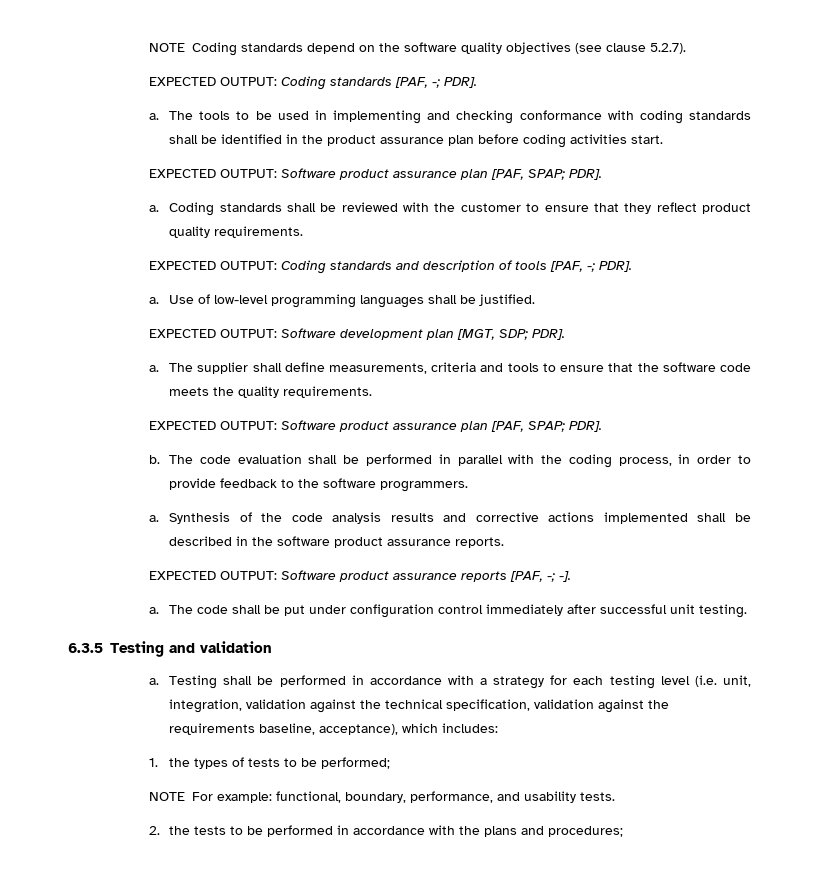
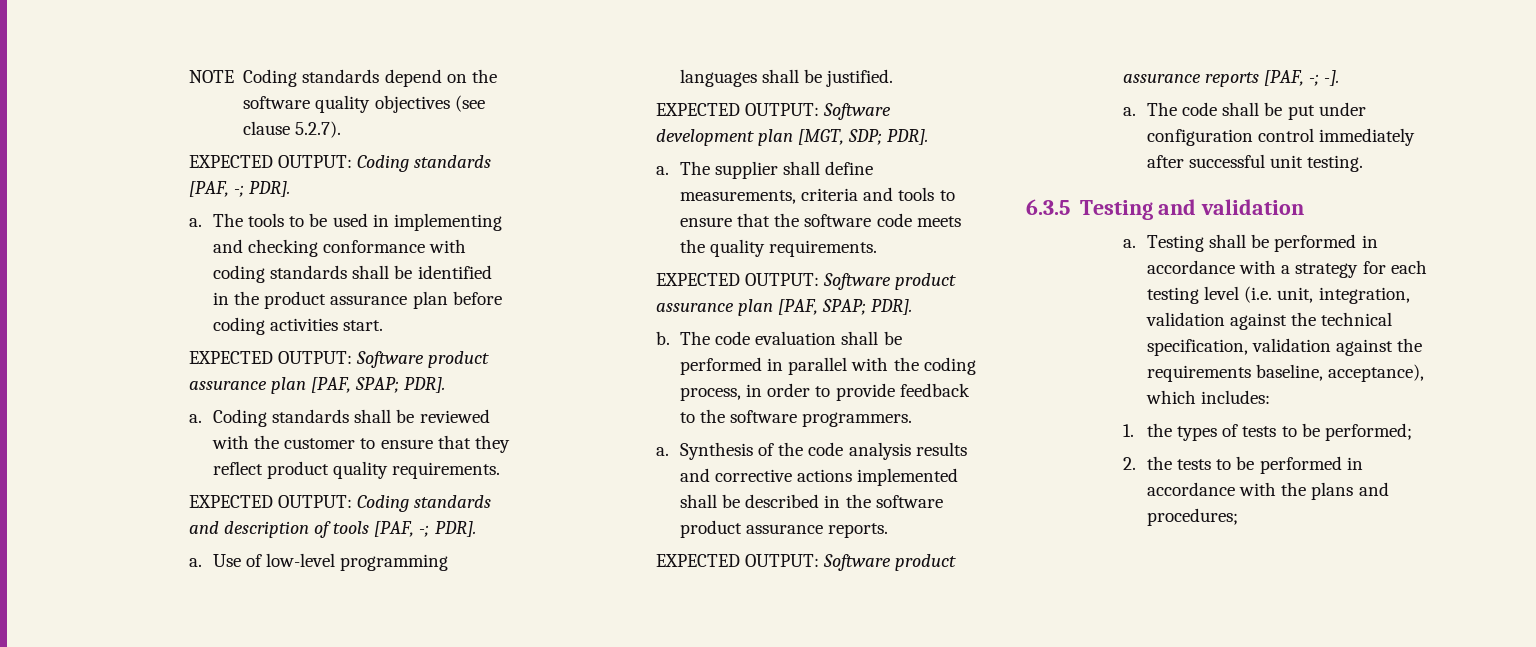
- NOTE For example: functional, boundary, performance, and usability tests.

